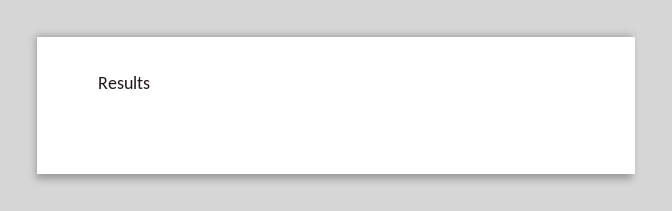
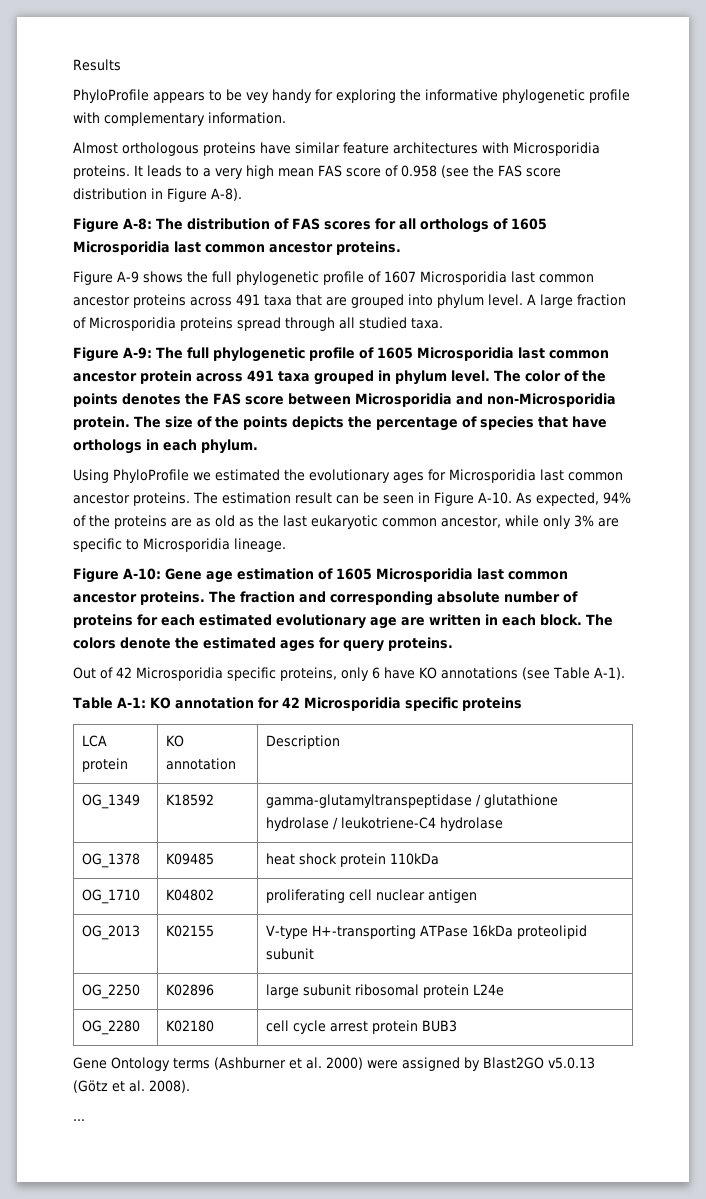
+ PhyloProfile appears to be vey handy for exploring the informative phylogenetic profile with complementary information.
+ Almost orthologous proteins have similar feature architectures with Microsporidia proteins. It leads to a very high mean FAS score of 0.958 (see the FAS score distribution in Figure A-8).
+ Figure A-8: The distribution of FAS scores for all orthologs of 1605 Microsporidia last common ancestor proteins.
+ Figure A-9 shows the full phylogenetic profile of 1607 Microsporidia last common ancestor proteins across 491 taxa that are grouped into phylum level. A large fraction of Microsporidia proteins spread through all studied taxa.
+ Figure A-9: The full phylogenetic profile of 1605 Microsporidia last common ancestor protein across 491 taxa grouped in phylum level. The color of the points denotes the FAS score between Microsporidia and non-Microsporidia protein. The size of the points depicts the percentage of species that have orthologs in each phylum.
+ Using PhyloProfile we estimated the evolutionary ages for Microsporidia last common ancestor proteins. The estimation result can be seen in Figure A-10. As expected, 94% of the proteins are as old as the last eukaryotic common ancestor, while only 3% are specific to Microsporidia lineage.
+ Figure A-10: Gene age estimation of 1605 Microsporidia last common ancestor proteins. The fraction and corresponding absolute number of proteins for each estimated evolutionary age are written in each block. The colors denote the estimated ages for query proteins.
+ Out of 42 Microsporidia specific proteins, only 6 have KO annotations (see Table A-1).
+ Table A-1: KO annotation for 42 Microsporidia specific proteins
+ LCA protein | KO annotation | Description
+ OG_1349 | K18592 | gamma-glutamyltranspeptidase / glutathione hydrolase / leukotriene-C4 hydrolase
+ OG_1378 | K09485 | heat shock protein 110kDa
+ OG_1710 | K04802 | proliferating cell nuclear antigen
+ OG_2013 | K02155 | V-type H+-transporting ATPase 16kDa proteolipid subunit
+ OG_2250 | K02896 | large subunit ribosomal protein L24e
+ OG_2280 | K02180 | cell cycle arrest protein BUB3
+ Gene Ontology terms (Ashburner et al. 2000) were assigned by Blast2GO v5.0.13 (Götz et al. 2008).
+ ...

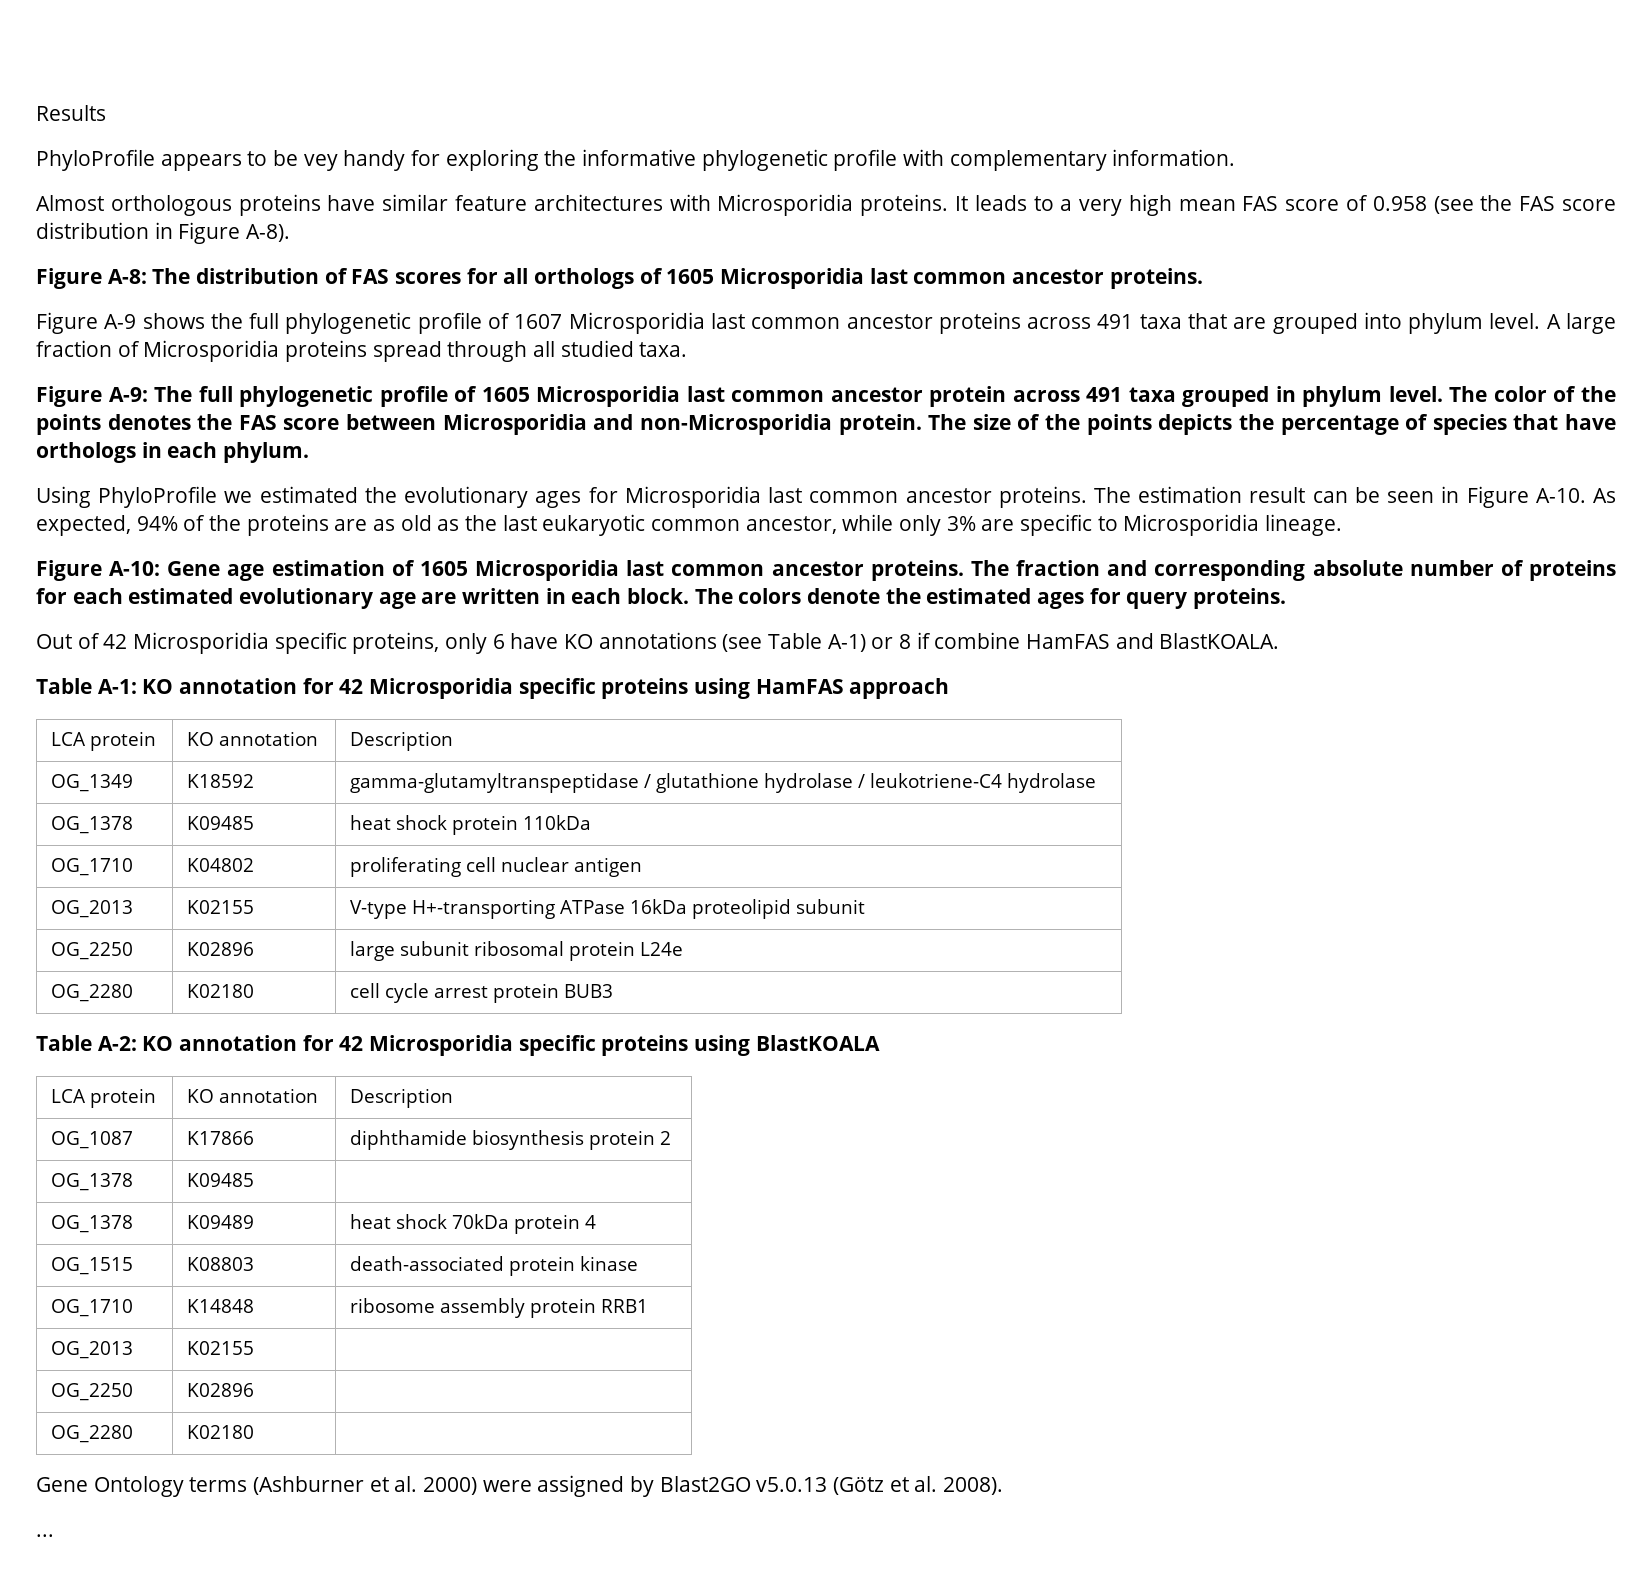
- Out of 42 Microsporidia specific proteins, only 6 have KO annotations (see Table A-1).
+ Out of 42 Microsporidia specific proteins, only 6 have KO annotations (see Table A-1) or 8 if combine HamFAS and BlastKOALA.
- Table A-1: KO annotation for 42 Microsporidia specific proteins
+ Table A-1: KO annotation for 42 Microsporidia specific proteins using HamFAS approach
+ Table A-2: KO annotation for 42 Microsporidia specific proteins using BlastKOALA
+ LCA protein | KO annotation | Description
+ OG_1087 | K17866 | diphthamide biosynthesis protein 2
+ OG_1378 | K09485 |
+ OG_1378 | K09489 | heat shock 70kDa protein 4
+ OG_1515 | K08803 | death-associated protein kinase
+ OG_1710 | K14848 | ribosome assembly protein RRB1
+ OG_2013 | K02155 |
+ OG_2250 | K02896 |
+ OG_2280 | K02180 |

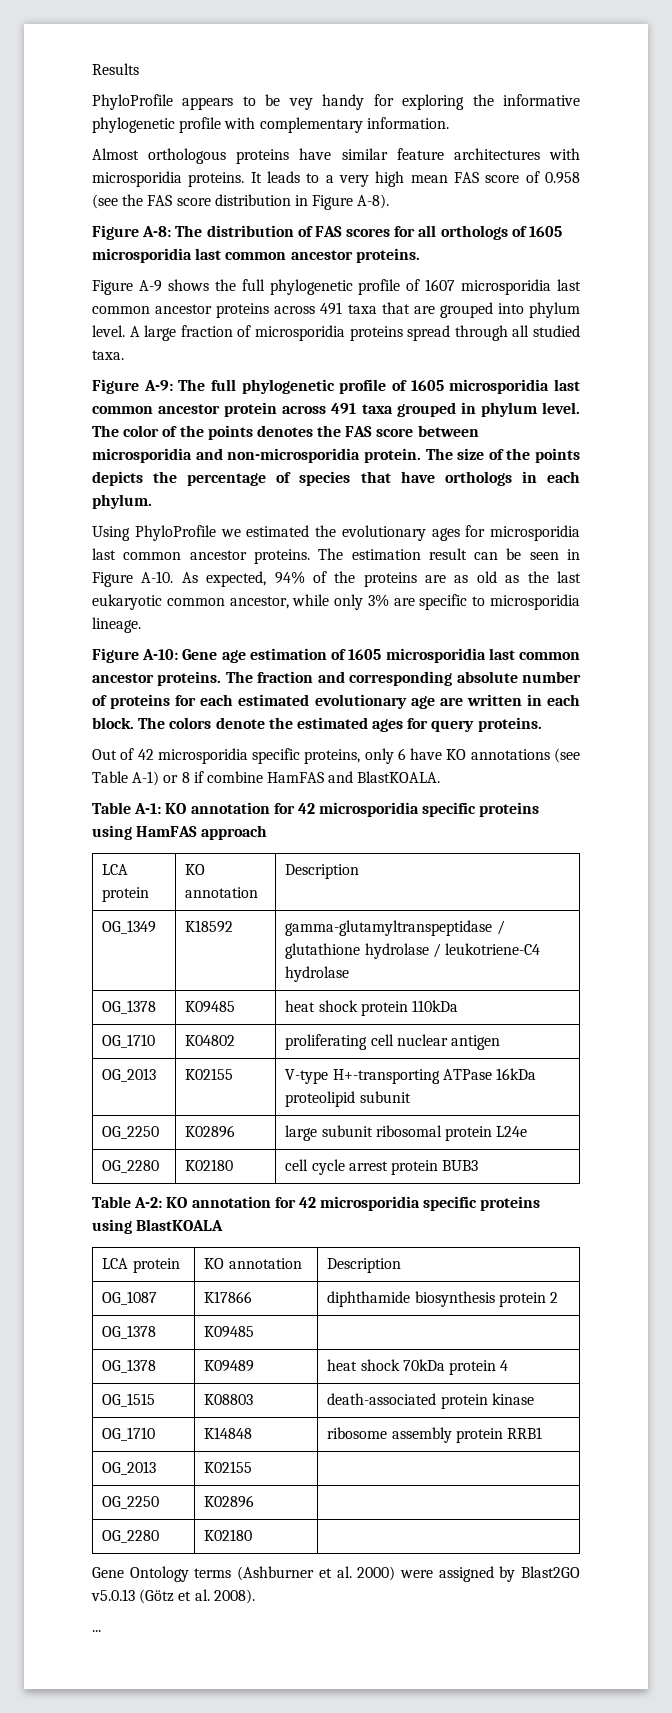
- Almost orthologous proteins have similar feature architectures with Microsporidia proteins.
+ Almost orthologous proteins have similar feature architectures with microsporidia proteins.
- Figure A-8: The distribution of FAS scores for all orthologs of 1605 Microsporidia last common ancestor proteins.
+ Figure A-8: The distribution of FAS scores for all orthologs of 1605 microsporidia last common ancestor proteins.
- Figure A-9 shows the full phylogenetic profile of 1607 Microsporidia last common ancestor proteins across 491 taxa that are grouped into phylum level.
+ Figure A-9 shows the full phylogenetic profile of 1607 microsporidia last common ancestor proteins across 491 taxa that are grouped into phylum level.
- A large fraction of Microsporidia proteins spread through all studied taxa.
+ A large fraction of microsporidia proteins spread through all studied taxa.
- Figure A-9: The full phylogenetic profile of 1605 Microsporidia last common ancestor protein across 491 taxa grouped in phylum level.
+ Figure A-9: The full phylogenetic profile of 1605 microsporidia last common ancestor protein across 491 taxa grouped in phylum level.
- The color of the points denotes the FAS score between Microsporidia and non-Microsporidia protein.
+ The color of the points denotes the FAS score between microsporidia and non-microsporidia protein.
- Using PhyloProfile we estimated the evolutionary ages for Microsporidia last common ancestor proteins.
+ Using PhyloProfile we estimated the evolutionary ages for microsporidia last common ancestor proteins.
- As expected, 94% of the proteins are as old as the last eukaryotic common ancestor, while only 3% are specific to Microsporidia lineage.
+ As expected, 94% of the proteins are as old as the last eukaryotic common ancestor, while only 3% are specific to microsporidia lineage.
- Figure A-10: Gene age estimation of 1605 Microsporidia last common ancestor proteins.
+ Figure A-10: Gene age estimation of 1605 microsporidia last common ancestor proteins.
- Out of 42 Microsporidia specific proteins, only 6 have KO annotations (see Table A-1) or 8 if combine HamFAS and BlastKOALA.
+ Out of 42 microsporidia specific proteins, only 6 have KO annotations (see Table A-1) or 8 if combine HamFAS and BlastKOALA.
- Table A-1: KO annotation for 42 Microsporidia specific proteins using HamFAS approach
+ Table A-1: KO annotation for 42 microsporidia specific proteins using HamFAS approach
- Table A-2: KO annotation for 42 Microsporidia specific proteins using BlastKOALA
+ Table A-2: KO annotation for 42 microsporidia specific proteins using BlastKOALA

